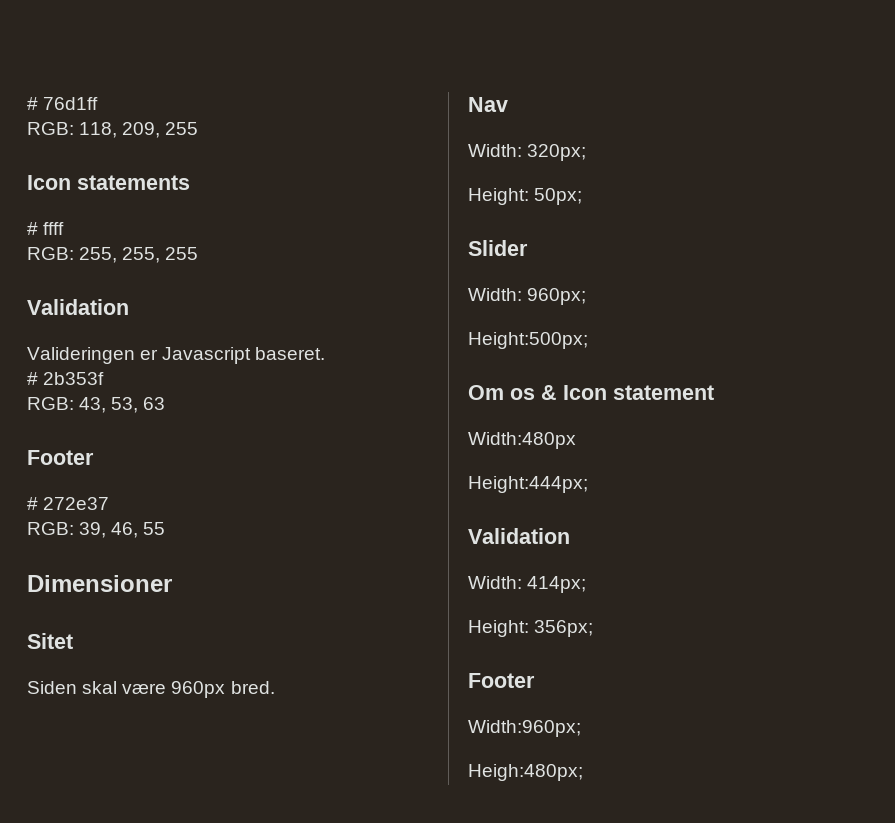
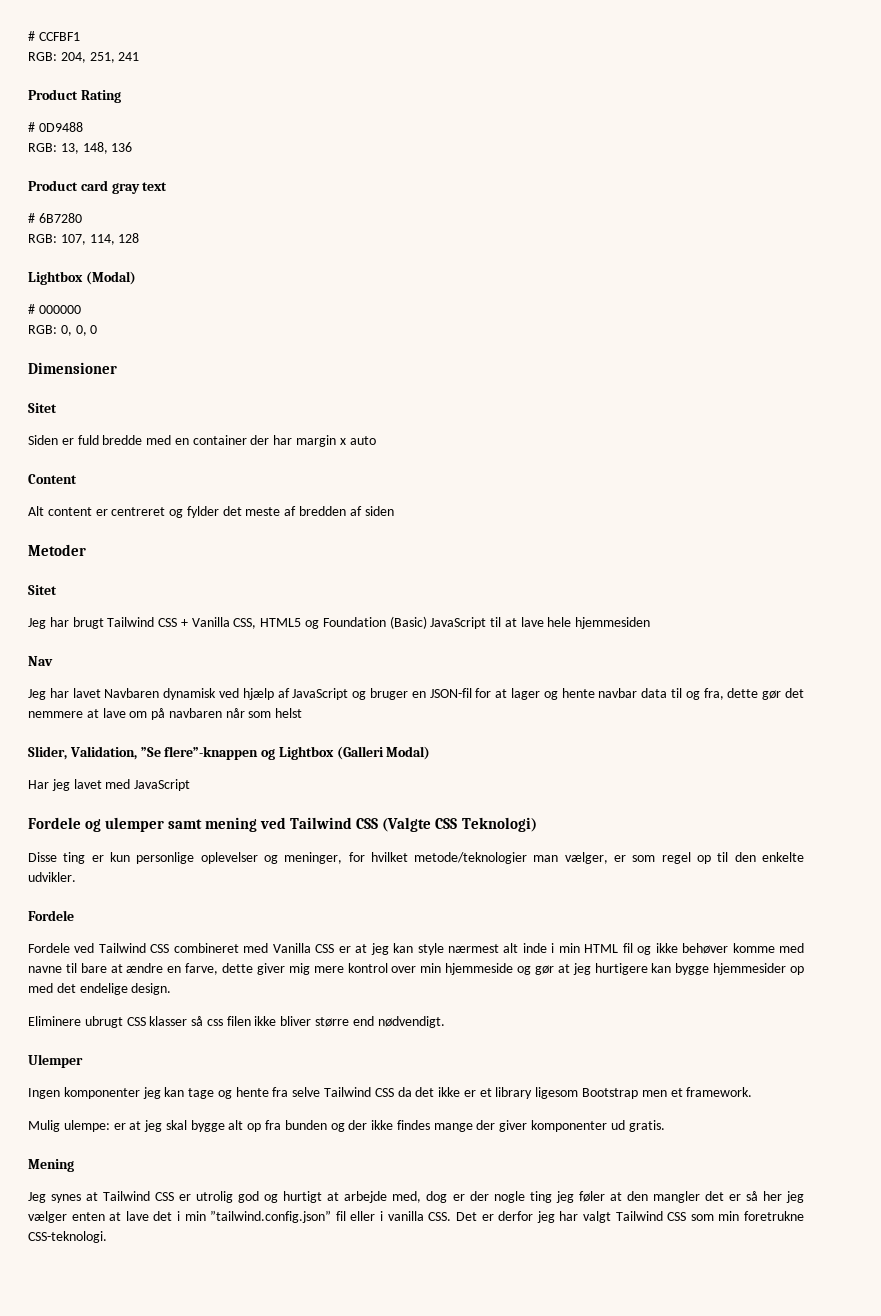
- # 76d1ff
- RGB: 118, 209, 255
- Icon statements
- # ffff
- RGB: 255, 255, 255
- Validation
- Valideringen er Javascript baseret.
- # 2b353f
- RGB: 43, 53, 63
- Footer
- # 272e37
- RGB: 39, 46, 55
+ # CCFBF1
+ RGB: 204, 251, 241
+ Product Rating
+ # 0D9488
+ RGB: 13, 148, 136
+ Product card gray text
+ # 6B7280
+ RGB: 107, 114, 128
+ Lightbox (Modal)
+ # 000000
+ RGB: 0, 0, 0
- Siden skal være 960px bred.
+ Siden er fuld bredde med en container der har margin x auto
+ Content
+ Alt content er centreret og fylder det meste af bredden af siden
+ Metoder
+ Sitet
+ Jeg har brugt Tailwind CSS + Vanilla CSS, HTML5 og Foundation (Basic) JavaScript til at lave hele hjemmesiden
  Nav
- Width: 320px;
- Height: 50px;
- Slider
- Width: 960px;
- Height:500px;
- Om os & Icon statement
- Width:480px
- Height:444px;
- Validation
- Width: 414px;
- Height: 356px;
- Footer
- Width:960px;
- Heigh:480px;
+ Jeg har lavet Navbaren dynamisk ved hjælp af JavaScript og bruger en JSON-fil for at lager og hente navbar data til og fra, dette gør det nemmere at lave om på navbaren når som helst
+ Slider, Validation, ”Se flere”-knappen og Lightbox (Galleri Modal)
+ Har jeg lavet med JavaScript
+ Fordele og ulemper samt mening ved Tailwind CSS (Valgte CSS Teknologi)
+ Disse ting er kun personlige oplevelser og meninger, for hvilket metode/teknologier man vælger, er som regel op til den enkelte udvikler.
+ Fordele
+ Fordele ved Tailwind CSS combineret med Vanilla CSS er at jeg kan style nærmest alt inde i min HTML fil og ikke behøver komme med navne til bare at ændre en farve, dette giver mig mere kontrol over min hjemmeside og gør at jeg hurtigere kan bygge hjemmesider op med det endelige design.
+ Eliminere ubrugt CSS klasser så css filen ikke bliver større end nødvendigt.
+ Ulemper
+ Ingen komponenter jeg kan tage og hente fra selve Tailwind CSS da det ikke er et library ligesom Bootstrap men et framework.
+ Mulig ulempe: er at jeg skal bygge alt op fra bunden og der ikke findes mange der giver komponenter ud gratis.
+ Mening
+ Jeg synes at Tailwind CSS er utrolig god og hurtigt at arbejde med, dog er der nogle ting jeg føler at den mangler det er så her jeg vælger enten at lave det i min ”tailwind.config.json” fil eller i vanilla CSS. Det er derfor jeg har valgt Tailwind CSS som min foretrukne CSS-teknologi.

